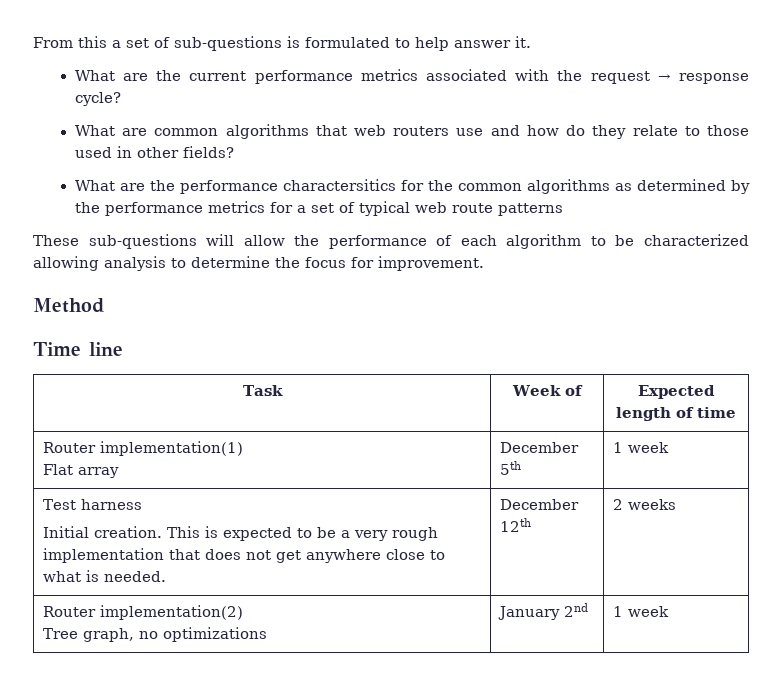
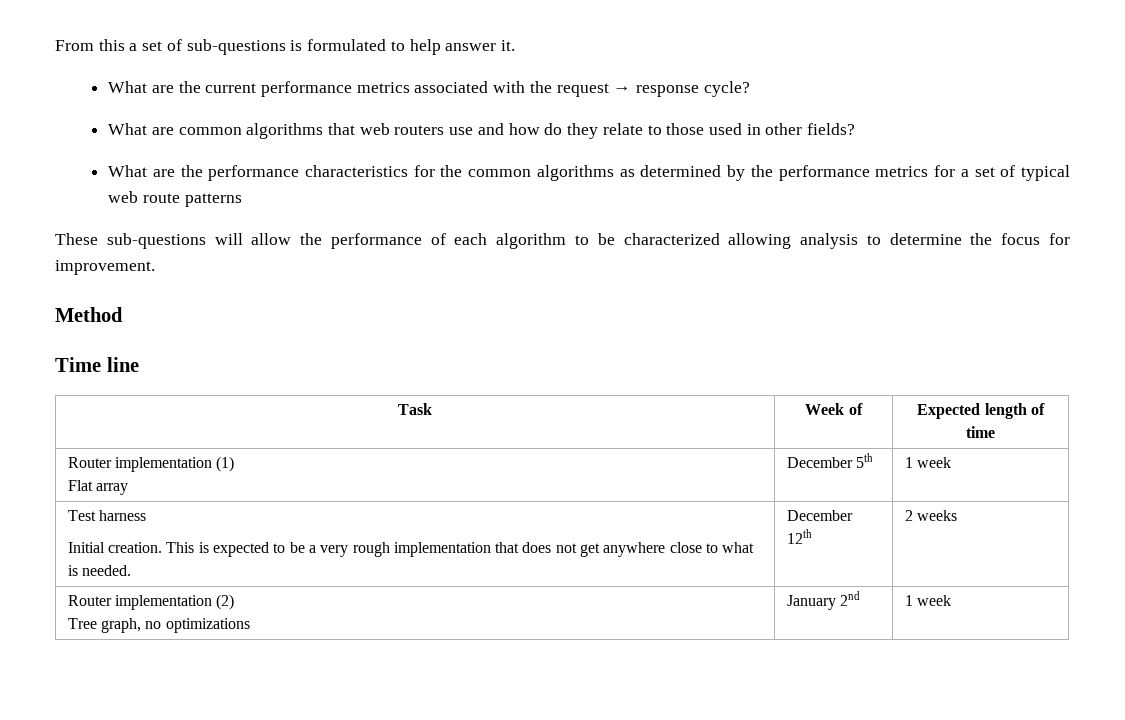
- What are the performance charactersitics for the common algorithms as determined by the performance metrics for a set of typical web route patterns
+ What are the performance characteristics for the common algorithms as determined by the performance metrics for a set of typical web route patterns
- Router implementation(1)
+ Router implementation (1)
- Router implementation(2)
+ Router implementation (2)

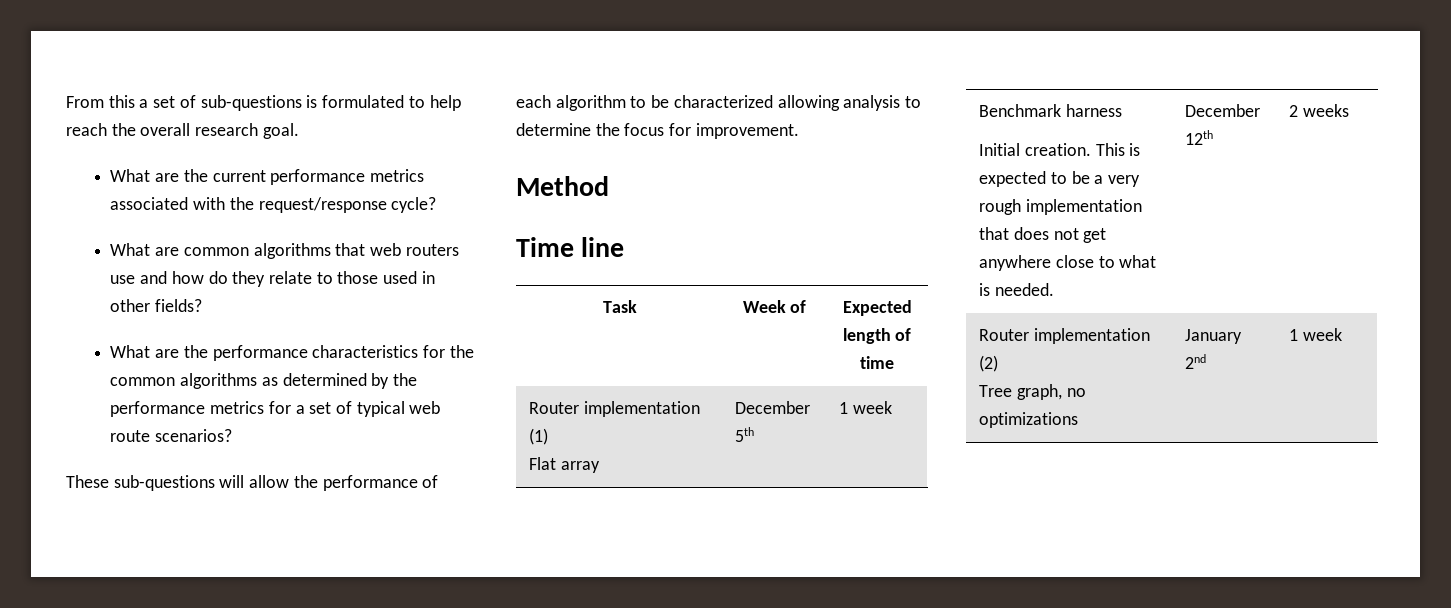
- From this a set of sub-questions is formulated to help answer it.
+ From this a set of sub-questions is formulated to help reach the overall research goal.
- What are the current performance metrics associated with the request → response cycle?
+ What are the current performance metrics associated with the request/response cycle?
- What are the performance characteristics for the common algorithms as determined by the performance metrics for a set of typical web route patterns
+ What are the performance characteristics for the common algorithms as determined by the performance metrics for a set of typical web route scenarios?
- Test harness
+ Benchmark harness

